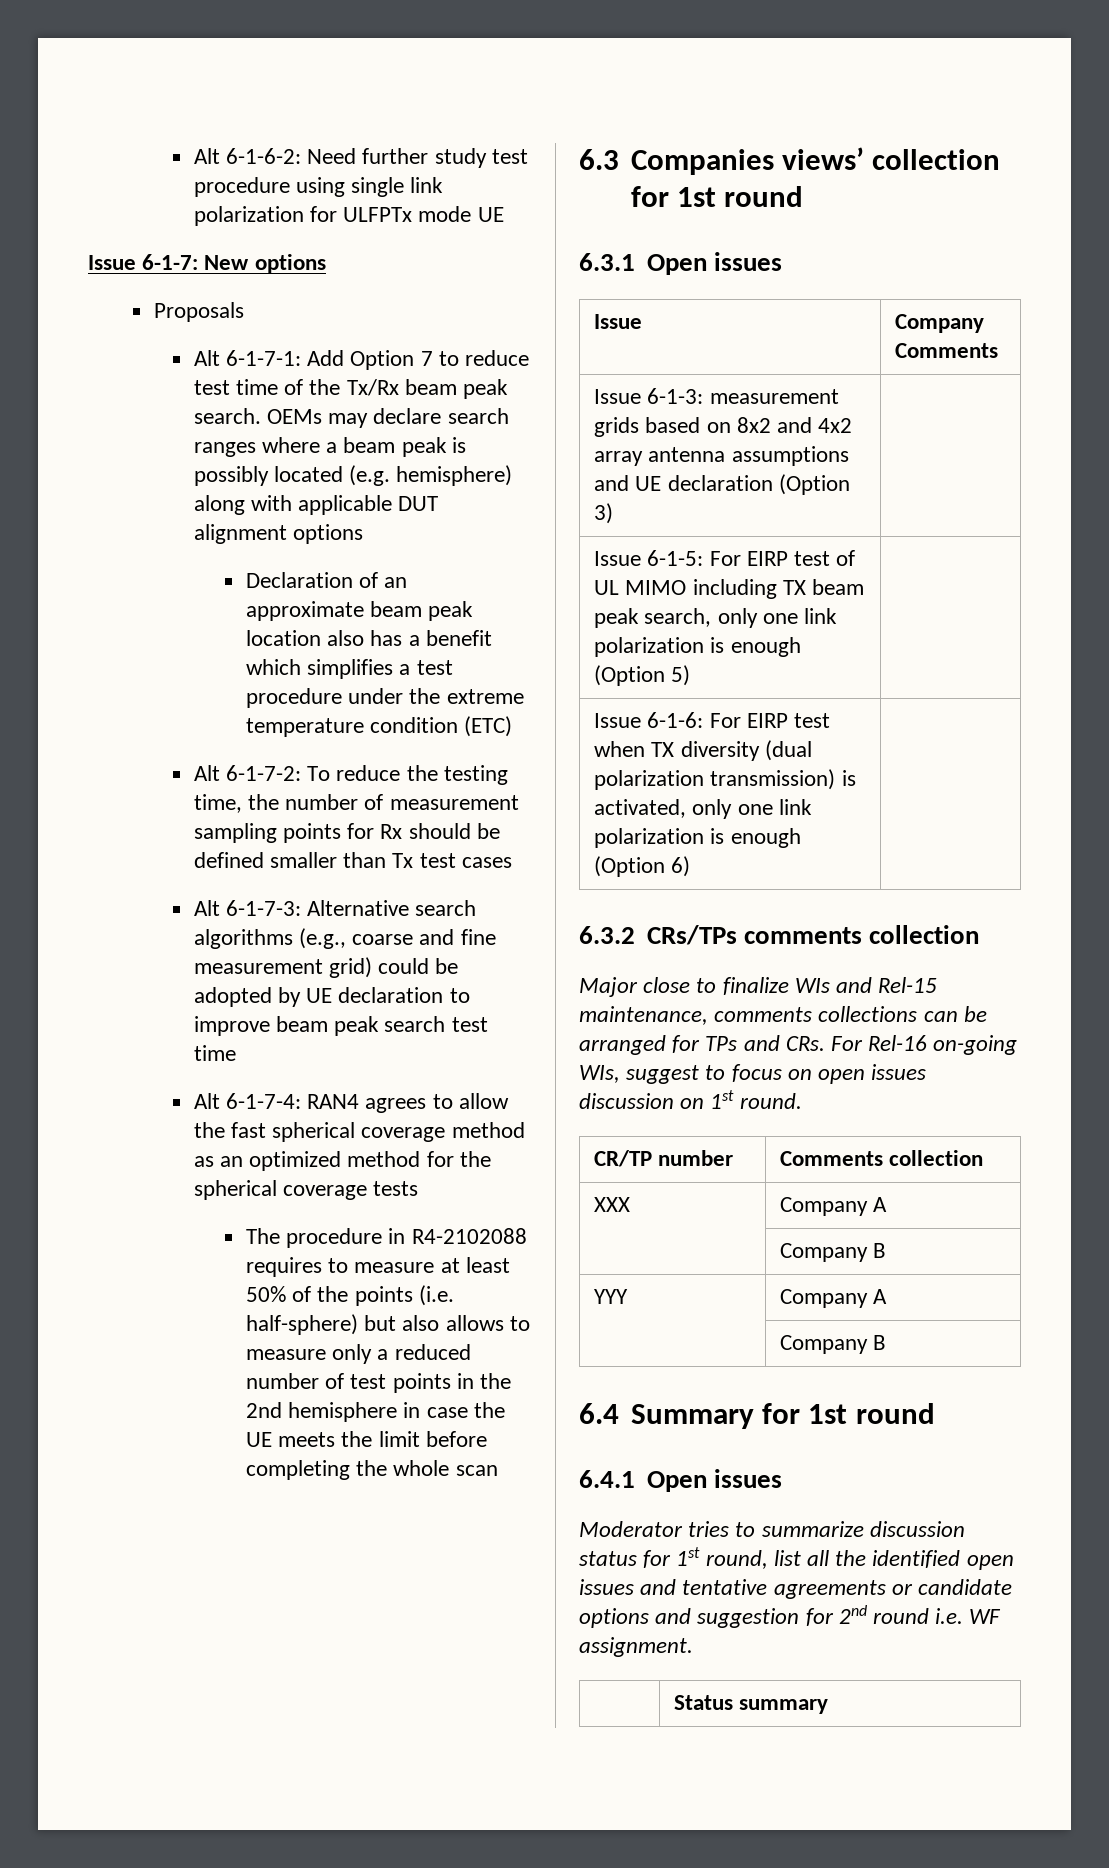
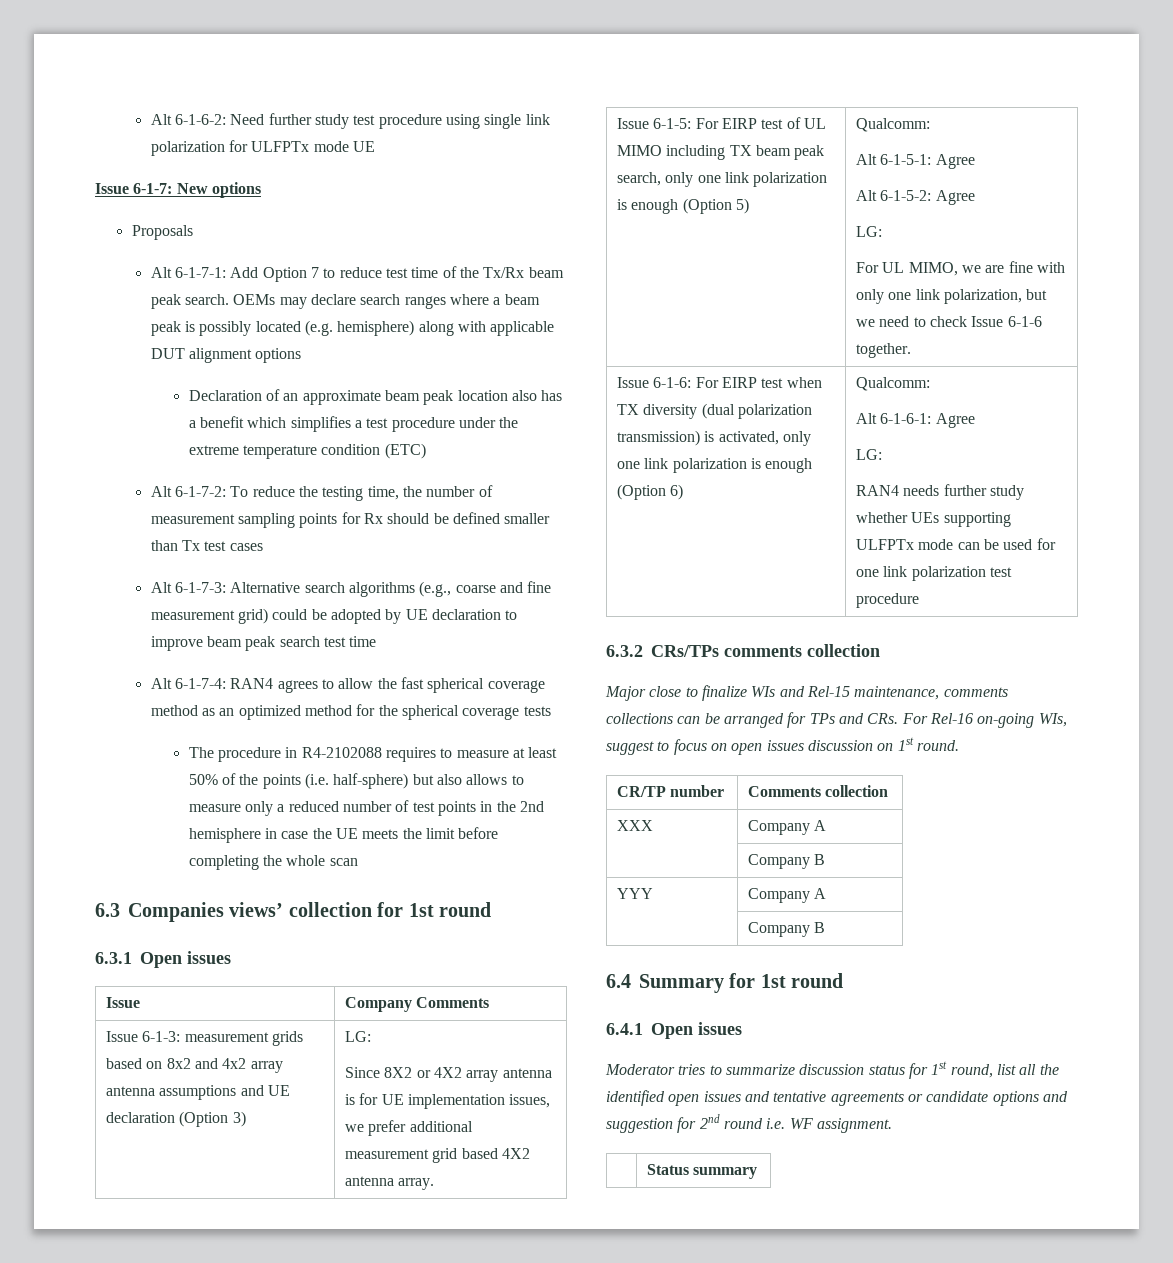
- Issue 6-1-3: measurement grids based on 8x2 and 4x2 array antenna assumptions and UE declaration (Option 3) |
+ Issue 6-1-3: measurement grids based on 8x2 and 4x2 array antenna assumptions and UE declaration (Option 3) | LG:
+ Since 8X2 or 4X2 array antenna is for UE implementation issues, we prefer additional measurement grid based 4X2 antenna array.
- Issue 6-1-5: For EIRP test of UL MIMO including TX beam peak search, only one link polarization is enough (Option 5)
+ Issue 6-1-5: For EIRP test of UL MIMO including TX beam peak search, only one link polarization is enough (Option 5) | Qualcomm:
+ Alt 6-1-5-1: Agree
+ Alt 6-1-5-2: Agree
+ LG:
+ For UL MIMO, we are fine with only one link polarization, but we need to check Issue 6-1-6 together.
- Issue 6-1-6: For EIRP test when TX diversity (dual polarization transmission) is activated, only one link polarization is enough (Option 6)
+ Issue 6-1-6: For EIRP test when TX diversity (dual polarization transmission) is activated, only one link polarization is enough (Option 6) | Qualcomm:
+ Alt 6-1-6-1: Agree
+ LG:
+ RAN4 needs further study whether UEs supporting ULFPTx mode can be used for one link polarization test procedure

